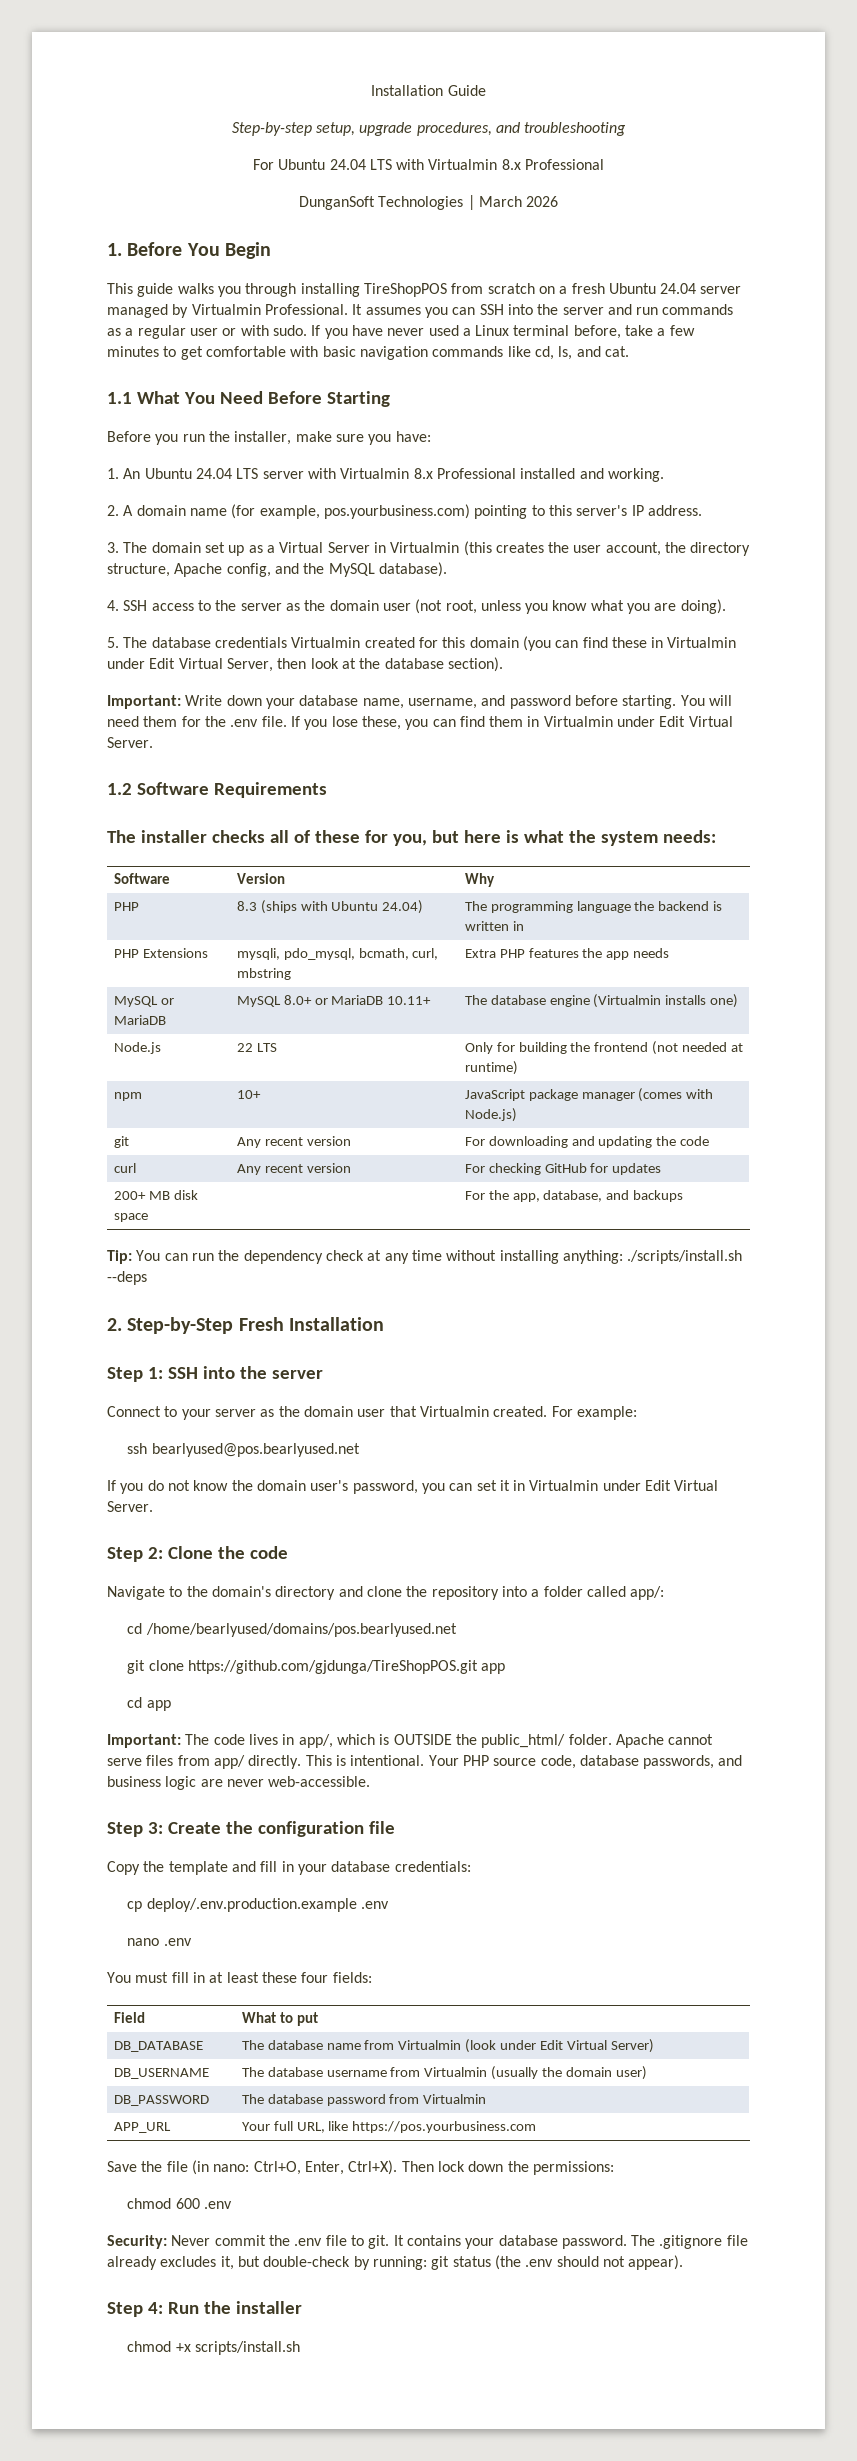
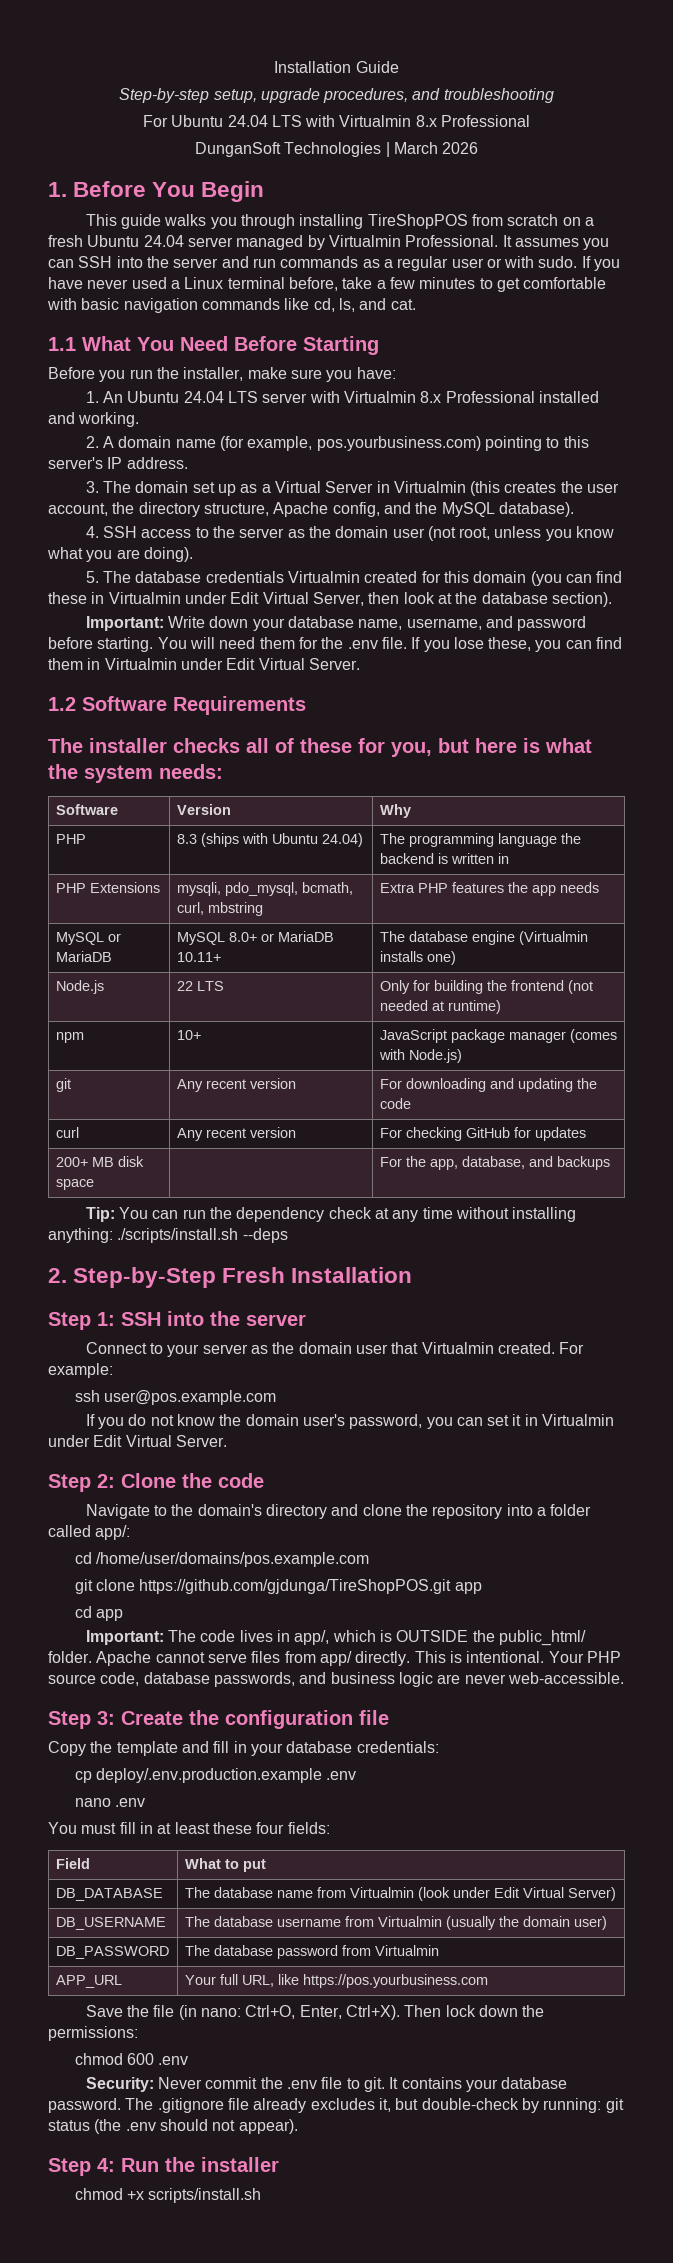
- ssh bearlyused@pos.bearlyused.net
+ ssh user@pos.example.com
- cd /home/bearlyused/domains/pos.bearlyused.net
+ cd /home/user/domains/pos.example.com

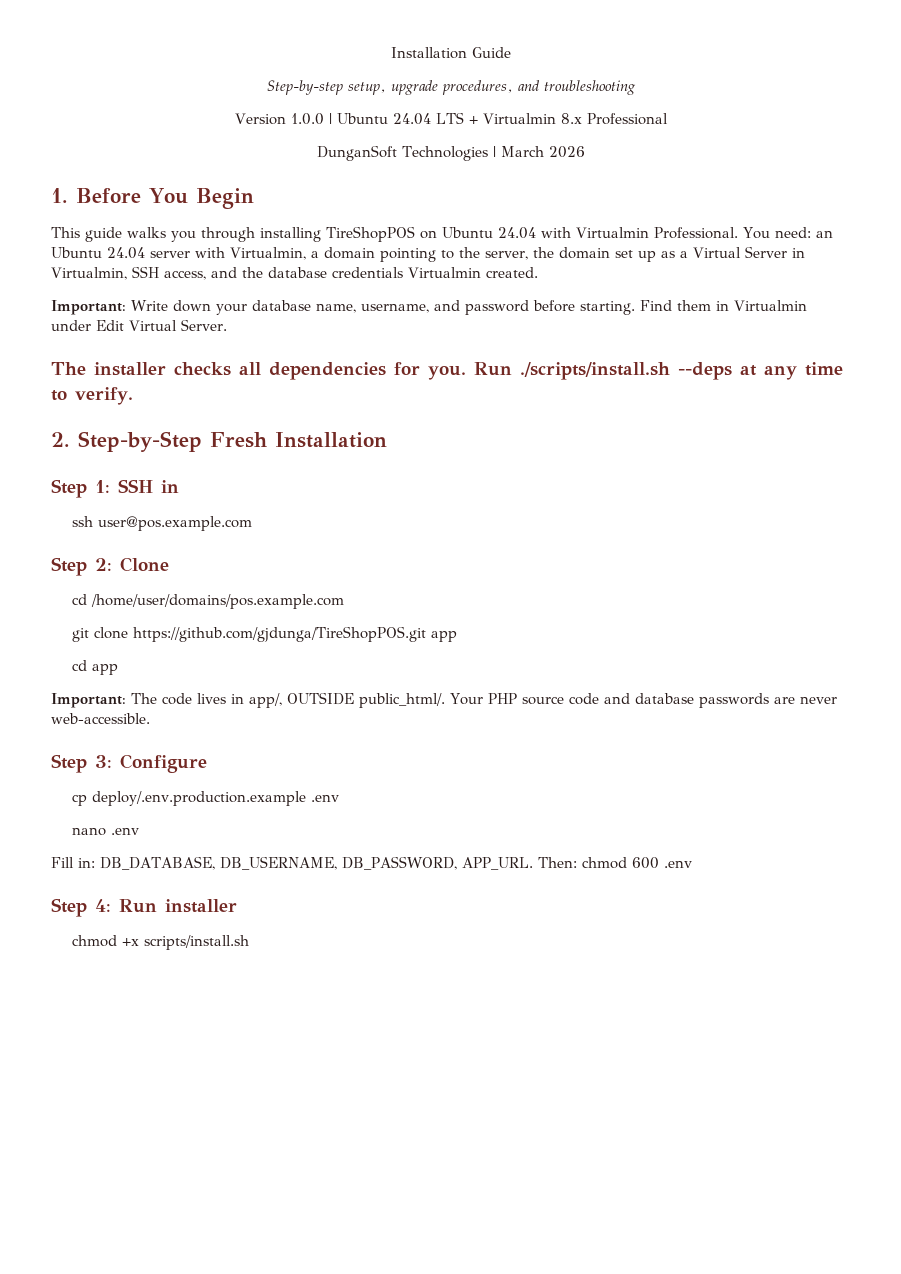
- For Ubuntu 24.04 LTS with Virtualmin 8.x Professional
+ Version 1.0.0 | Ubuntu 24.04 LTS + Virtualmin 8.x Professional
- This guide walks you through installing TireShopPOS from scratch on a fresh Ubuntu 24.04 server managed by Virtualmin Professional. It assumes you can SSH into the server and run commands as a regular user or with sudo. If you have never used a Linux terminal before, take a few minutes to get comfortable with basic navigation commands like cd, ls, and cat.
- 1.1 What You Need Before Starting
- Before you run the installer, make sure you have:
- 1. An Ubuntu 24.04 LTS server with Virtualmin 8.x Professional installed and working.
- 2. A domain name (for example, pos.yourbusiness.com) pointing to this server's IP address.
- 3. The domain set up as a Virtual Server in Virtualmin (this creates the user account, the directory structure, Apache config, and the MySQL database).
- 4. SSH access to the server as the domain user (not root, unless you know what you are doing).
- 5. The database credentials Virtualmin created for this domain (you can find these in Virtualmin under Edit Virtual Server, then look at the database section).
+ This guide walks you through installing TireShopPOS on Ubuntu 24.04 with Virtualmin Professional. You need: an Ubuntu 24.04 server with Virtualmin, a domain pointing to the server, the domain set up as a Virtual Server in Virtualmin, SSH access, and the database credentials Virtualmin created.
- You will need them for the .env file. If you lose these, you can find them in Virtualmin under Edit Virtual Server.
+ Find them in Virtualmin under Edit Virtual Server.
- 1.2 Software Requirements
- The installer checks all of these for you, but here is what the system needs:
- Software | Version | Why
- PHP | 8.3 (ships with Ubuntu 24.04) | The programming language the backend is written in
- PHP Extensions | mysqli, pdo_mysql, bcmath, curl, mbstring | Extra PHP features the app needs
- MySQL or MariaDB | MySQL 8.0+ or MariaDB 10.11+ | The database engine (Virtualmin installs one)
- Node.js | 22 LTS | Only for building the frontend (not needed at runtime)
- npm | 10+ | JavaScript package manager (comes with Node.js)
- git | Any recent version | For downloading and updating the code
- curl | Any recent version | For checking GitHub for updates
- 200+ MB disk space | | For the app, database, and backups
- Tip: You can run the dependency check at any time without installing anything: ./scripts/install.sh --deps
+ The installer checks all dependencies for you. Run ./scripts/install.sh --deps at any time to verify.
- Step 1: SSH into the server
- Connect to your server as the domain user that Virtualmin created. For example:
+ Step 1: SSH in
  ssh user@pos.example.com
- If you do not know the domain user's password, you can set it in Virtualmin under Edit Virtual Server.
- Step 2: Clone the code
- Navigate to the domain's directory and clone the repository into a folder called app/:
+ Step 2: Clone
- Important: The code lives in app/, which is OUTSIDE the public_html/ folder. Apache cannot serve files from app/ directly. This is intentional. Your PHP source code, database passwords, and business logic are never web-accessible.
+ Important: The code lives in app/, OUTSIDE public_html/. Your PHP source code and database passwords are never web-accessible.
- Step 3: Create the configuration file
- Copy the template and fill in your database credentials:
+ Step 3: Configure
- You must fill in at least these four fields:
- Field | What to put
- DB_DATABASE | The database name from Virtualmin (look under Edit Virtual Server)
- DB_USERNAME | The database username from Virtualmin (usually the domain user)
- DB_PASSWORD | The database password from Virtualmin
- APP_URL | Your full URL, like https://pos.yourbusiness.com
- Save the file (in nano: Ctrl+O, Enter, Ctrl+X). Then lock down the permissions:
- chmod 600 .env
- Security: Never commit the .env file to git. It contains your database password. The .gitignore file already excludes it, but double-check by running: git status (the .env should not appear).
+ Fill in: DB_DATABASE, DB_USERNAME, DB_PASSWORD, APP_URL. Then: chmod 600 .env
- Step 4: Run the installer
+ Step 4: Run installer

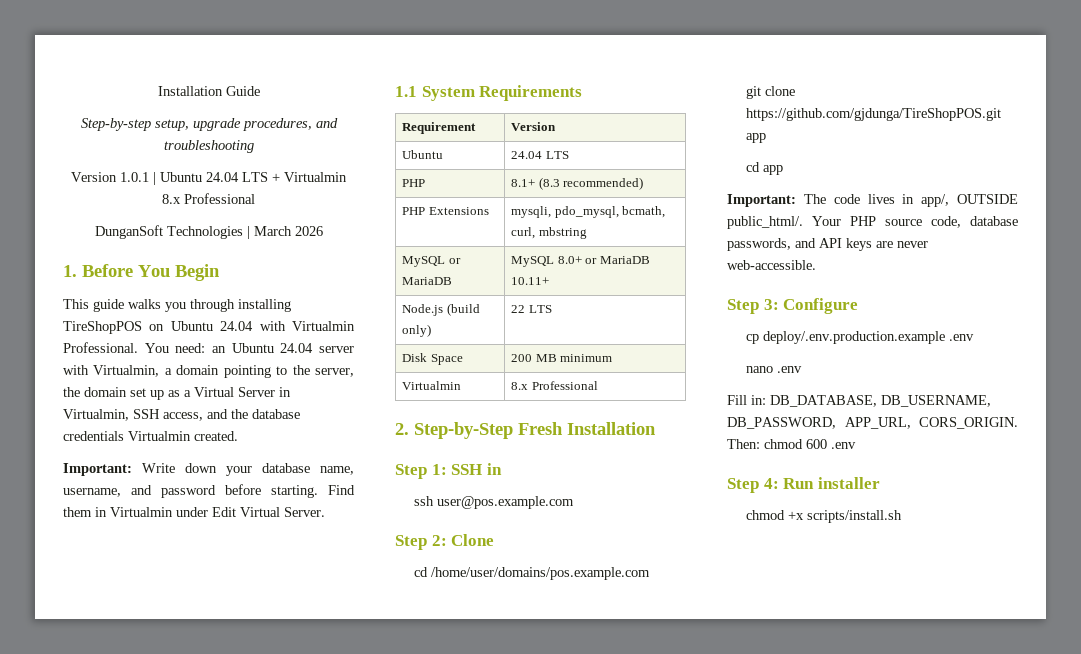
- Version 1.0.0 | Ubuntu 24.04 LTS + Virtualmin 8.x Professional
+ Version 1.0.1 | Ubuntu 24.04 LTS + Virtualmin 8.x Professional
- The installer checks all dependencies for you. Run ./scripts/install.sh --deps at any time to verify.
+ 1.1 System Requirements
+ Requirement | Version
+ Ubuntu | 24.04 LTS
+ PHP | 8.1+ (8.3 recommended)
+ PHP Extensions | mysqli, pdo_mysql, bcmath, curl, mbstring
+ MySQL or MariaDB | MySQL 8.0+ or MariaDB 10.11+
+ Node.js (build only) | 22 LTS
+ Disk Space | 200 MB minimum
+ Virtualmin | 8.x Professional
- Your PHP source code and database passwords are never web-accessible.
+ Your PHP source code, database passwords, and API keys are never web-accessible.
- Fill in: DB_DATABASE, DB_USERNAME, DB_PASSWORD, APP_URL.
+ Fill in: DB_DATABASE, DB_USERNAME, DB_PASSWORD, APP_URL, CORS_ORIGIN.

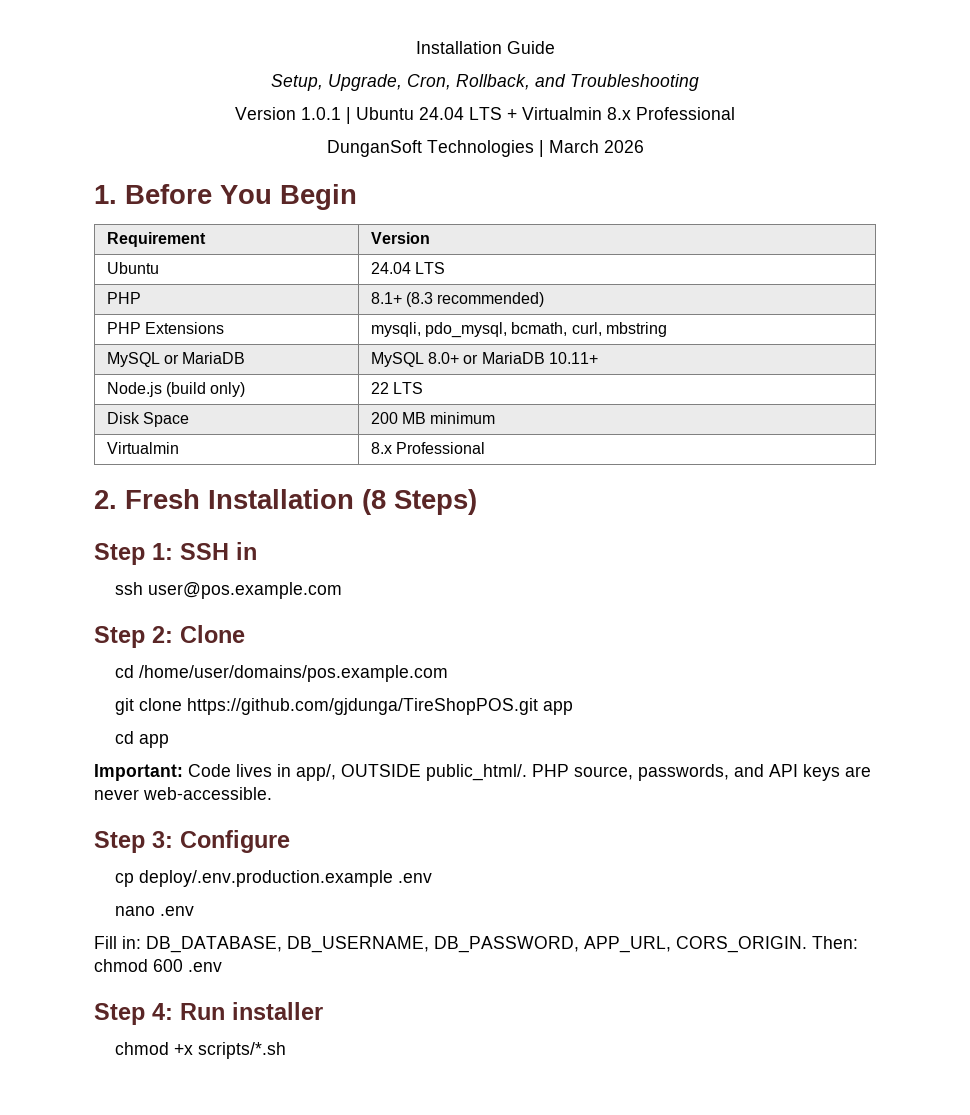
- Step-by-step setup, upgrade procedures, and troubleshooting
+ Setup, Upgrade, Cron, Rollback, and Troubleshooting
- This guide walks you through installing TireShopPOS on Ubuntu 24.04 with Virtualmin Professional. You need: an Ubuntu 24.04 server with Virtualmin, a domain pointing to the server, the domain set up as a Virtual Server in Virtualmin, SSH access, and the database credentials Virtualmin created.
- Important: Write down your database name, username, and password before starting. Find them in Virtualmin under Edit Virtual Server.
- 1.1 System Requirements
- 2. Step-by-Step Fresh Installation
+ 2. Fresh Installation (8 Steps)
- Important: The code lives in app/, OUTSIDE public_html/.
+ Important: Code lives in app/, OUTSIDE public_html/.
- Your PHP source code, database passwords, and API keys are never web-accessible.
+ PHP source, passwords, and API keys are never web-accessible.
- chmod +x scripts/install.sh
+ chmod +x scripts/*.sh

